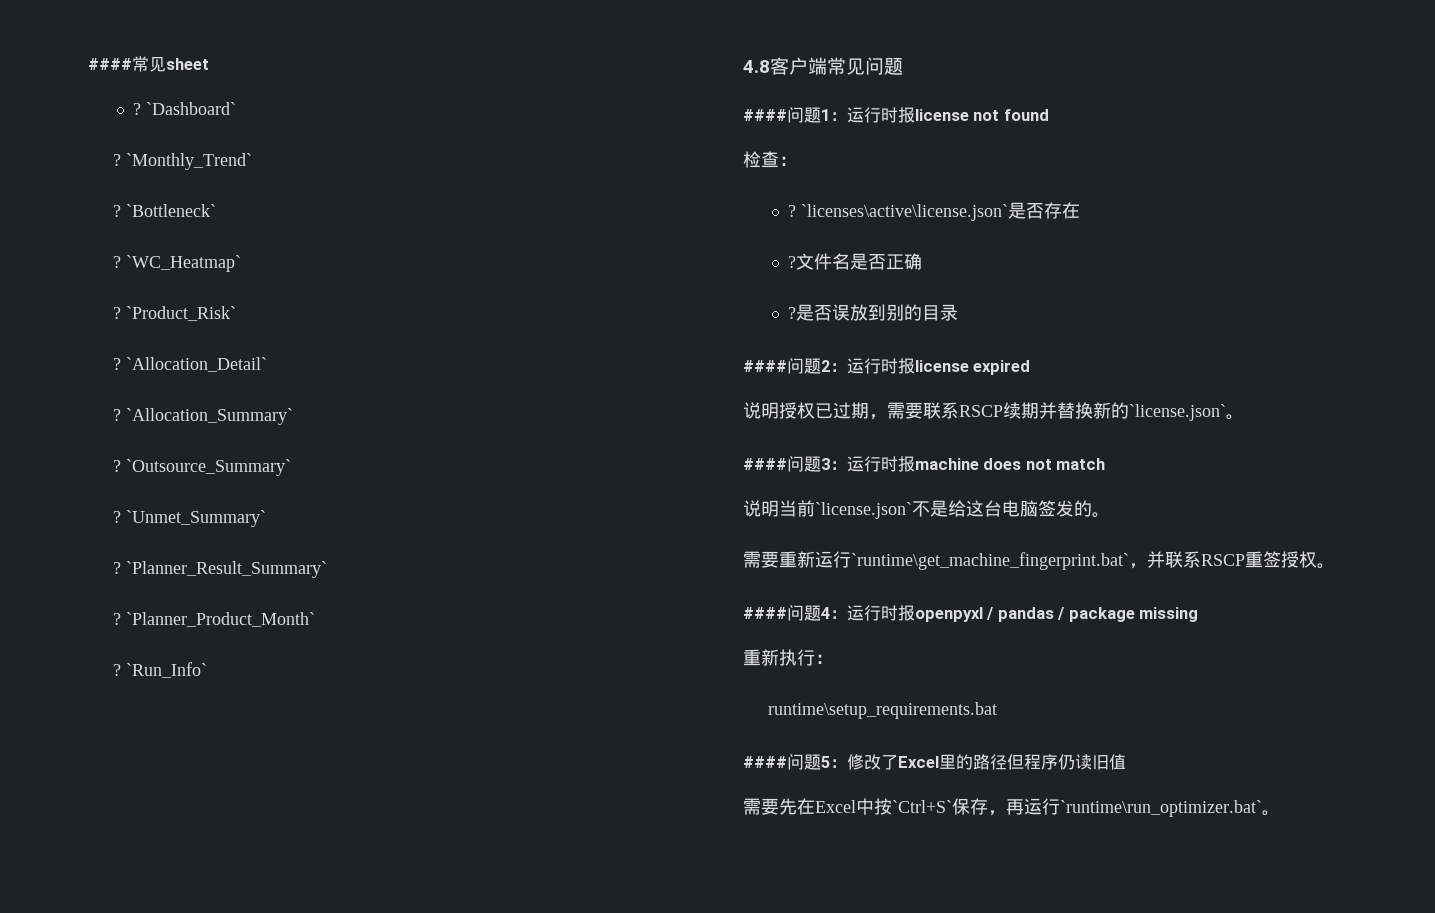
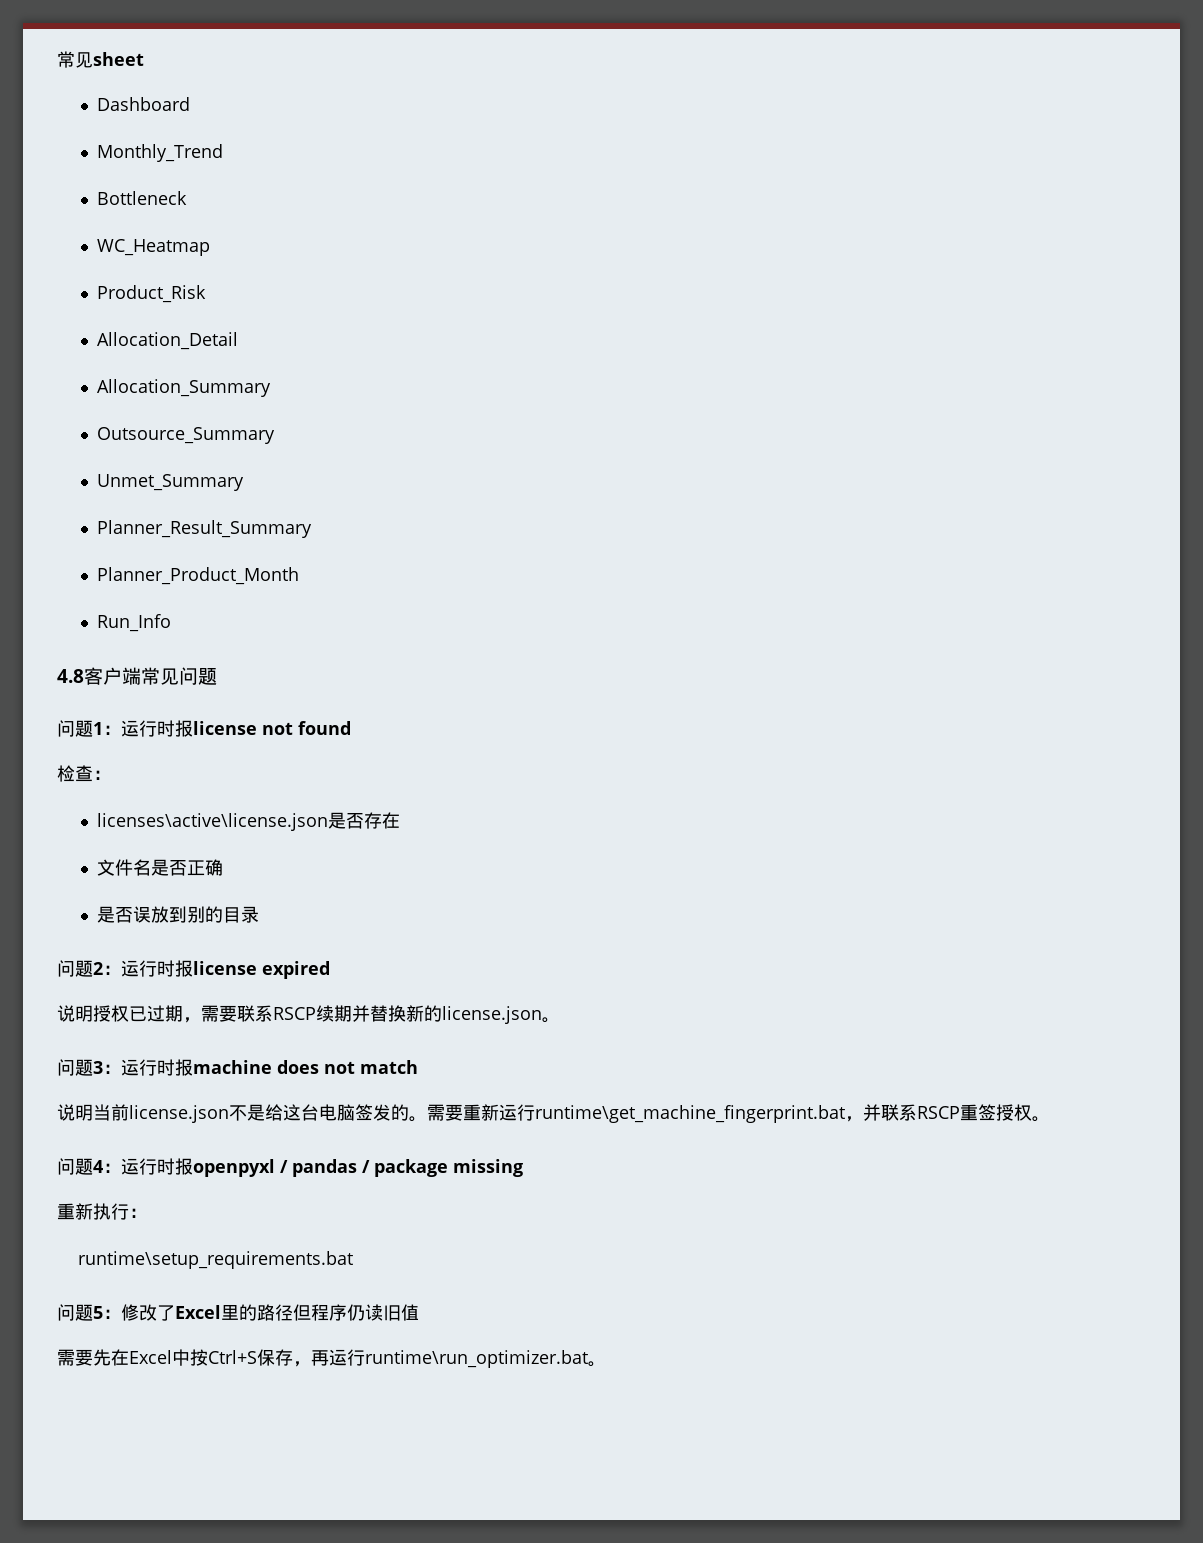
- ####常见sheet
+ 常见sheet
- ? `Dashboard`
- ? `Monthly_Trend`
- ? `Bottleneck`
- ? `WC_Heatmap`
- ? `Product_Risk`
- ? `Allocation_Detail`
- ? `Allocation_Summary`
- ? `Outsource_Summary`
- ? `Unmet_Summary`
- ? `Planner_Result_Summary`
- ? `Planner_Product_Month`
- ? `Run_Info`
+ Dashboard
+ Monthly_Trend
+ Bottleneck
+ WC_Heatmap
+ Product_Risk
+ Allocation_Detail
+ Allocation_Summary
+ Outsource_Summary
+ Unmet_Summary
+ Planner_Result_Summary
+ Planner_Product_Month
+ Run_Info
- ####问题1：运行时报license not found
+ 问题1：运行时报license not found
- ? `licenses\active\license.json`是否存在
- ?文件名是否正确
- ?是否误放到别的目录
+ licenses\active\license.json是否存在
+ 文件名是否正确
+ 是否误放到别的目录
- ####问题2：运行时报license expired
+ 问题2：运行时报license expired
- 说明授权已过期，需要联系RSCP续期并替换新的`license.json`。
- ####问题3：运行时报machine does not match
+ 说明授权已过期，需要联系RSCP续期并替换新的license.json。
+ 问题3：运行时报machine does not match
- 说明当前`license.json`不是给这台电脑签发的。
- 需要重新运行`runtime\get_machine_fingerprint.bat`，并联系RSCP重签授权。
+ 说明当前license.json不是给这台电脑签发的。需要重新运行runtime\get_machine_fingerprint.bat，并联系RSCP重签授权。
- ####问题4：运行时报openpyxl / pandas / package missing
+ 问题4：运行时报openpyxl / pandas / package missing
- ####问题5：修改了Excel里的路径但程序仍读旧值
+ 问题5：修改了Excel里的路径但程序仍读旧值
- 需要先在Excel中按`Ctrl+S`保存，再运行`runtime\run_optimizer.bat`。
+ 需要先在Excel中按Ctrl+S保存，再运行runtime\run_optimizer.bat。

